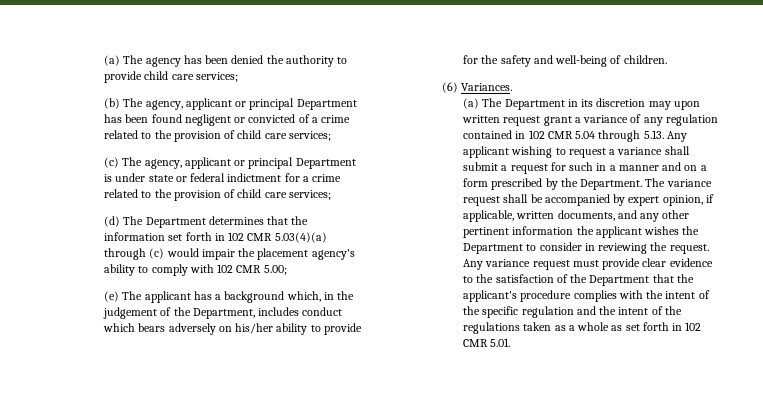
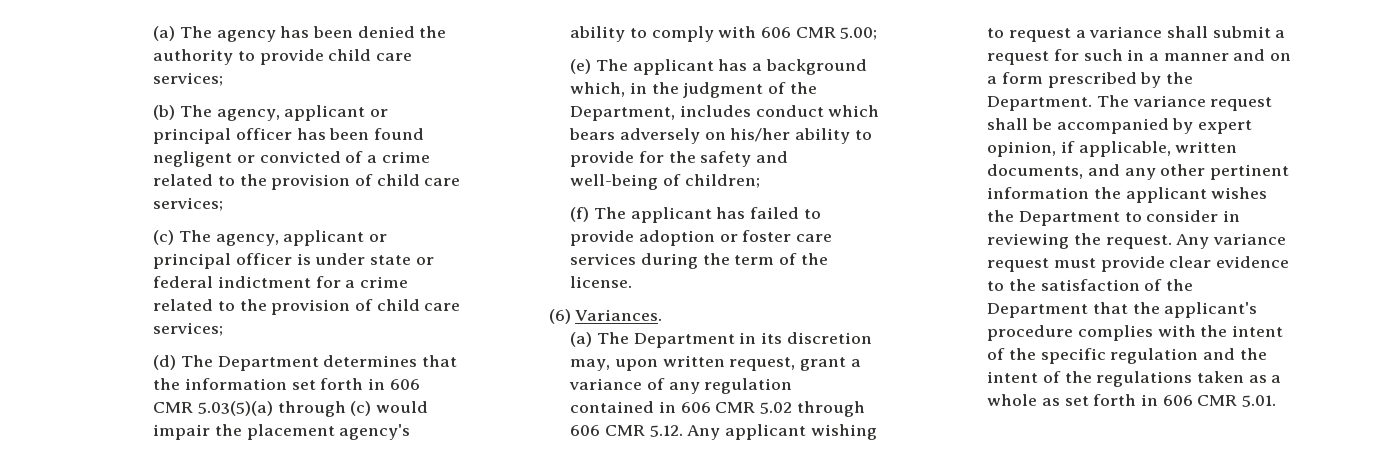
- (b) The agency, applicant or principal Department has been found negligent or convicted of a crime related to the provision of child care services;
+ (b) The agency, applicant or principal officer has been found negligent or convicted of a crime related to the provision of child care services;
- (c) The agency, applicant or principal Department is under state or federal indictment for a crime related to the provision of child care services;
+ (c) The agency, applicant or principal officer is under state or federal indictment for a crime related to the provision of child care services;
- (d) The Department determines that the information set forth in 102 CMR 5.03(4)(a) through (c) would impair the placement agency's ability to comply with 102 CMR 5.00;
+ (d) The Department determines that the information set forth in 606 CMR 5.03(5)(a) through (c) would impair the placement agency's ability to comply with 606 CMR 5.00;
- (e) The applicant has a background which, in the judgement of the Department, includes conduct which bears adversely on his/her ability to provide for the safety and well-being of children.
+ (e) The applicant has a background which, in the judgment of the Department, includes conduct which bears adversely on his/her ability to provide for the safety and well-being of children;
+ (f) The applicant has failed to provide adoption or foster care services during the term of the license.
- (a) The Department in its discretion may upon written request grant a variance of any regulation contained in 102 CMR 5.04 through 5.13. Any applicant wishing to request a variance shall submit a request for such in a manner and on a form prescribed by the Department.
+ (a) The Department in its discretion may, upon written request, grant a variance of any regulation contained in 606 CMR 5.02 through 606 CMR 5.12. Any applicant wishing to request a variance shall submit a request for such in a manner and on a form prescribed by the Department.
- Any variance request must provide clear evidence to the satisfaction of the Department that the applicant's procedure complies with the intent of the specific regulation and the intent of the regulations taken as a whole as set forth in 102 CMR 5.01.
+ Any variance request must provide clear evidence to the satisfaction of the Department that the applicant's procedure complies with the intent of the specific regulation and the intent of the regulations taken as a whole as set forth in 606 CMR 5.01.

